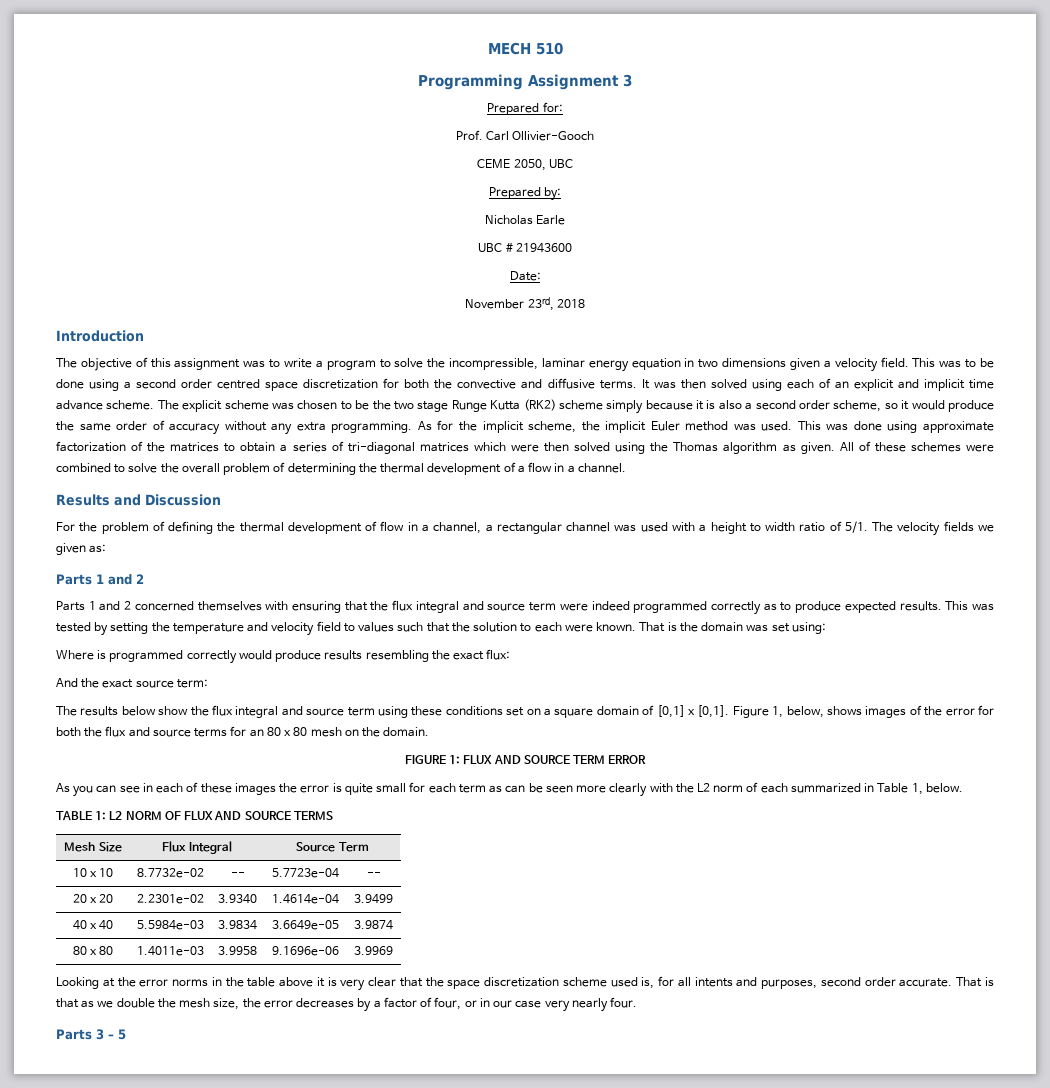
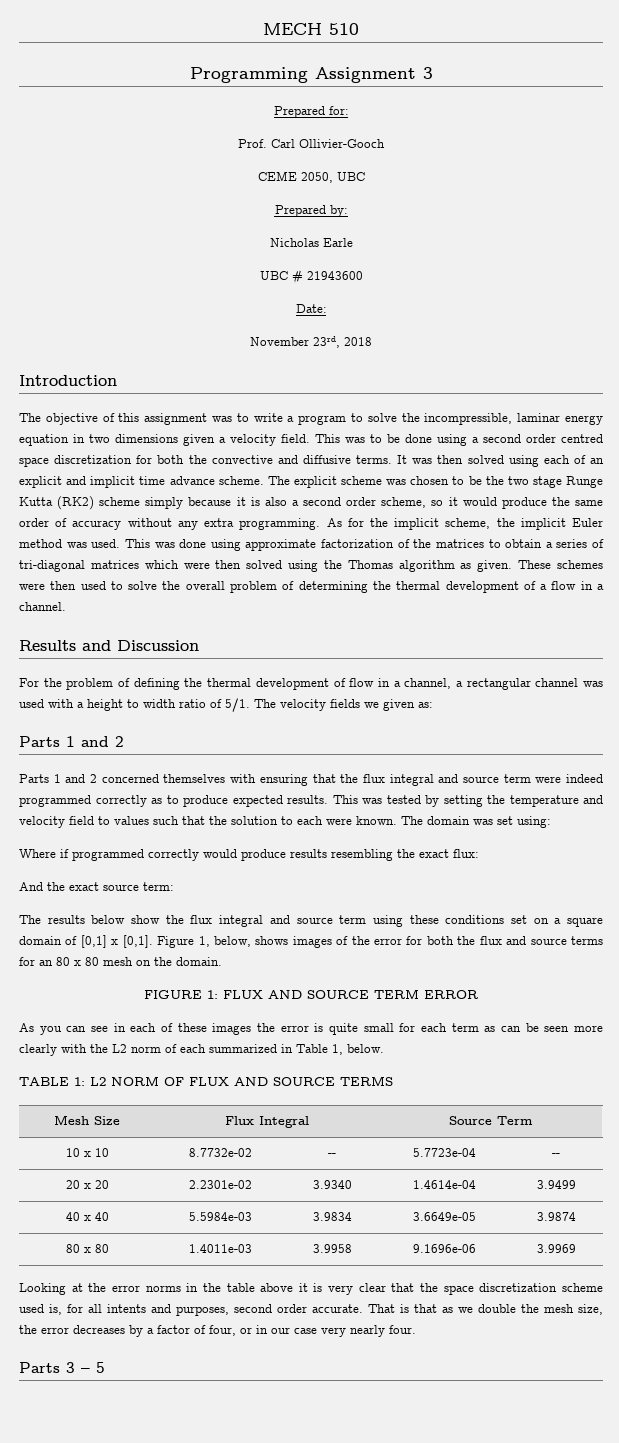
- All of these schemes were combined to solve the overall problem of determining the thermal development of a flow in a channel.
+ These schemes were then used to solve the overall problem of determining the thermal development of a flow in a channel.
- That is the domain was set using:
+ The domain was set using:
- Where is programmed correctly would produce results resembling the exact flux:
+ Where if programmed correctly would produce results resembling the exact flux:

